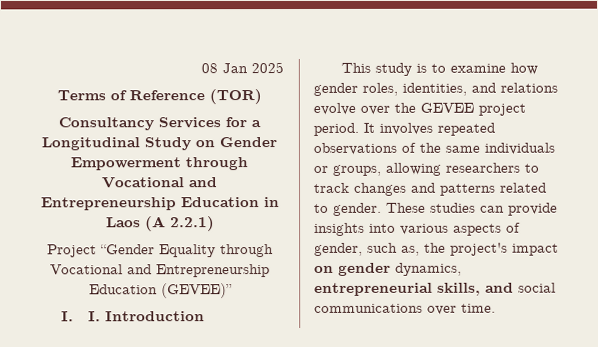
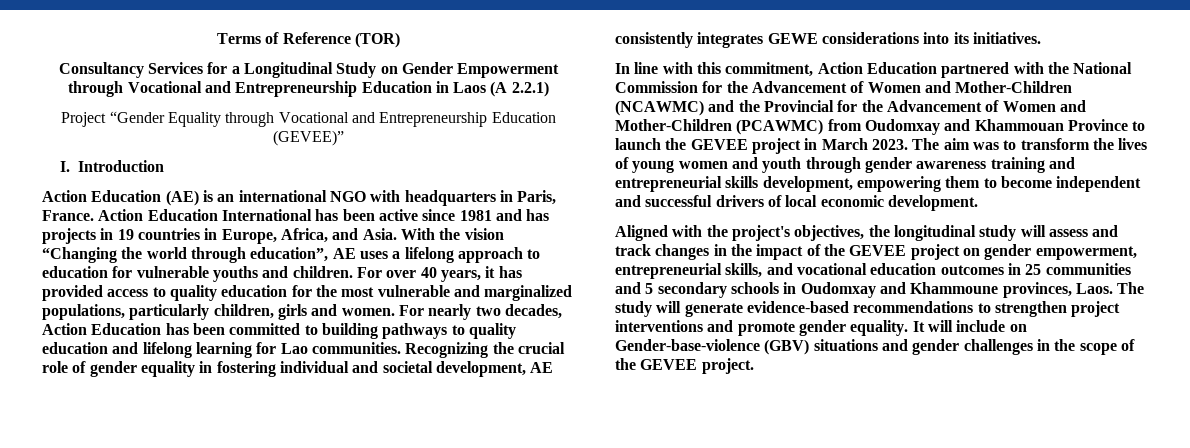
- 08 Jan 2025
- I. I. Introduction
+ I. Introduction
- This study is to examine how gender roles, identities, and relations evolve over the GEVEE project period. It involves repeated observations of the same individuals or groups, allowing researchers to track changes and patterns related to gender. These studies can provide insights into various aspects of gender, such as, the project's impact on gender dynamics, entrepreneurial skills, and social communications over time.
+ Action Education (AE) is an international NGO with headquarters in Paris, France. Action Education International has been active since 1981 and has projects in 19 countries in Europe, Africa, and Asia. With the vision “Changing the world through education”, AE uses a lifelong approach to education for vulnerable youths and children. For over 40 years, it has provided access to quality education for the most vulnerable and marginalized populations, particularly children, girls and women. For nearly two decades, Action Education has been committed to building pathways to quality education and lifelong learning for Lao communities. Recognizing the crucial role of gender equality in fostering individual and societal development, AE consistently integrates GEWE considerations into its initiatives.
+ In line with this commitment, Action Education partnered with the National Commission for the Advancement of Women and Mother-Children (NCAWMC) and the Provincial for the Advancement of Women and Mother-Children (PCAWMC) from Oudomxay and Khammouan Province to launch the GEVEE project in March 2023. The aim was to transform the lives of young women and youth through gender awareness training and entrepreneurial skills development, empowering them to become independent and successful drivers of local economic development.
+ Aligned with the project's objectives, the longitudinal study will assess and track changes in the impact of the GEVEE project on gender empowerment, entrepreneurial skills, and vocational education outcomes in 25 communities and 5 secondary schools in Oudomxay and Khammoune provinces, Laos. The study will generate evidence-based recommendations to strengthen project interventions and promote gender equality. It will include on Gender-base-violence (GBV) situations and gender challenges in the scope of the GEVEE project.

